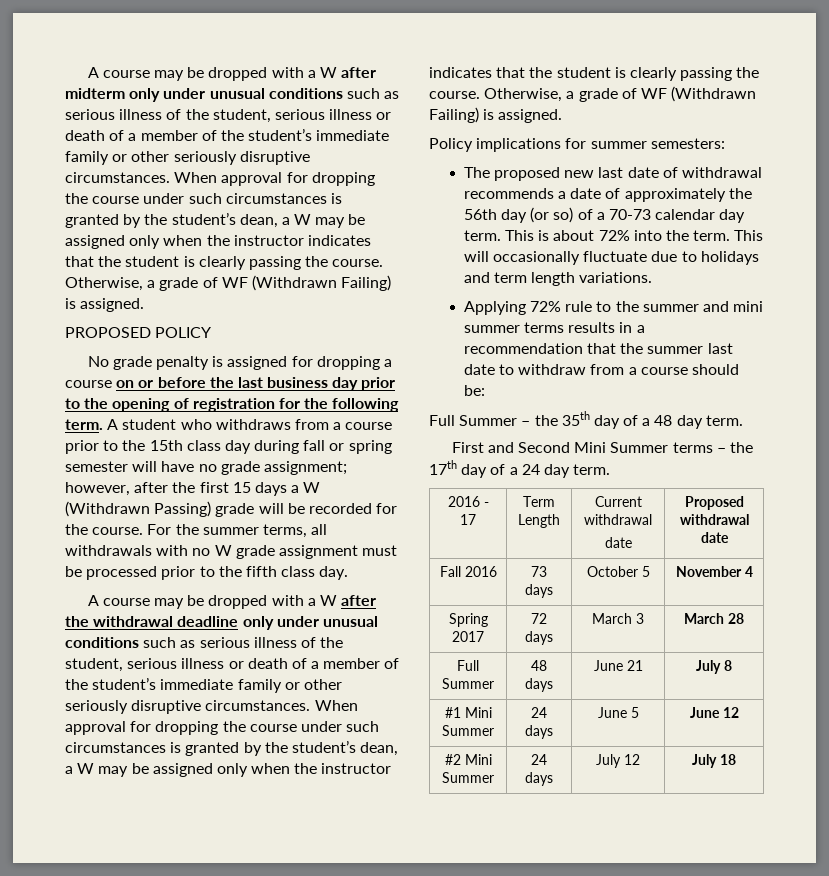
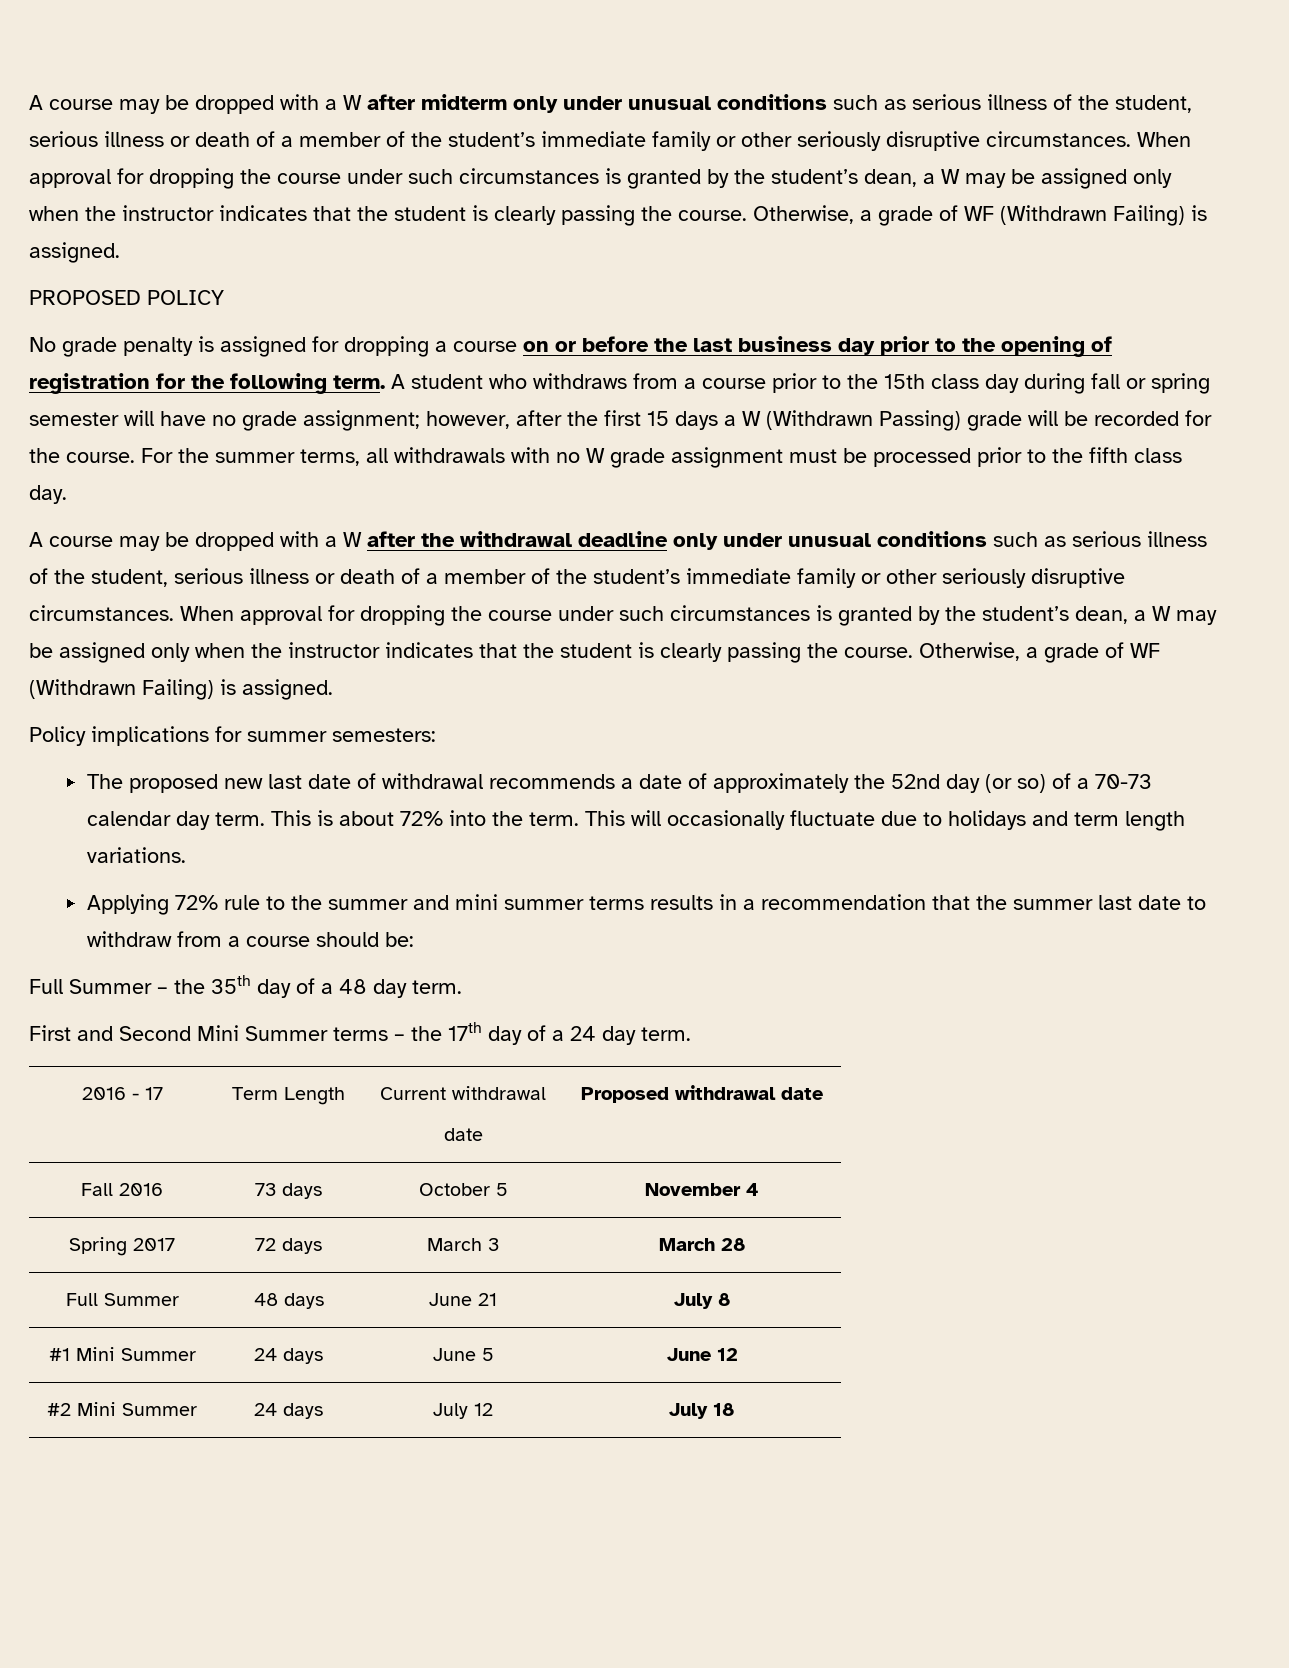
- The proposed new last date of withdrawal recommends a date of approximately the 56th day (or so) of a 70-73 calendar day term.
+ The proposed new last date of withdrawal recommends a date of approximately the 52nd day (or so) of a 70-73 calendar day term.

